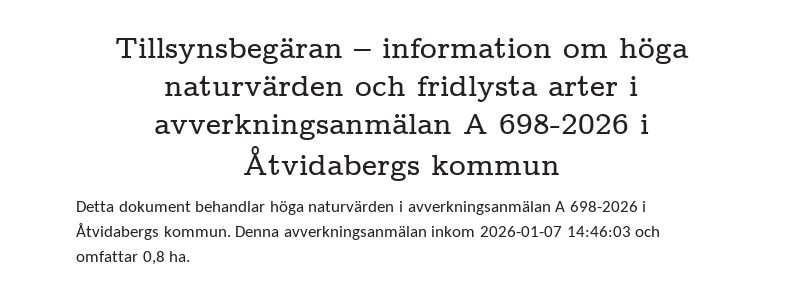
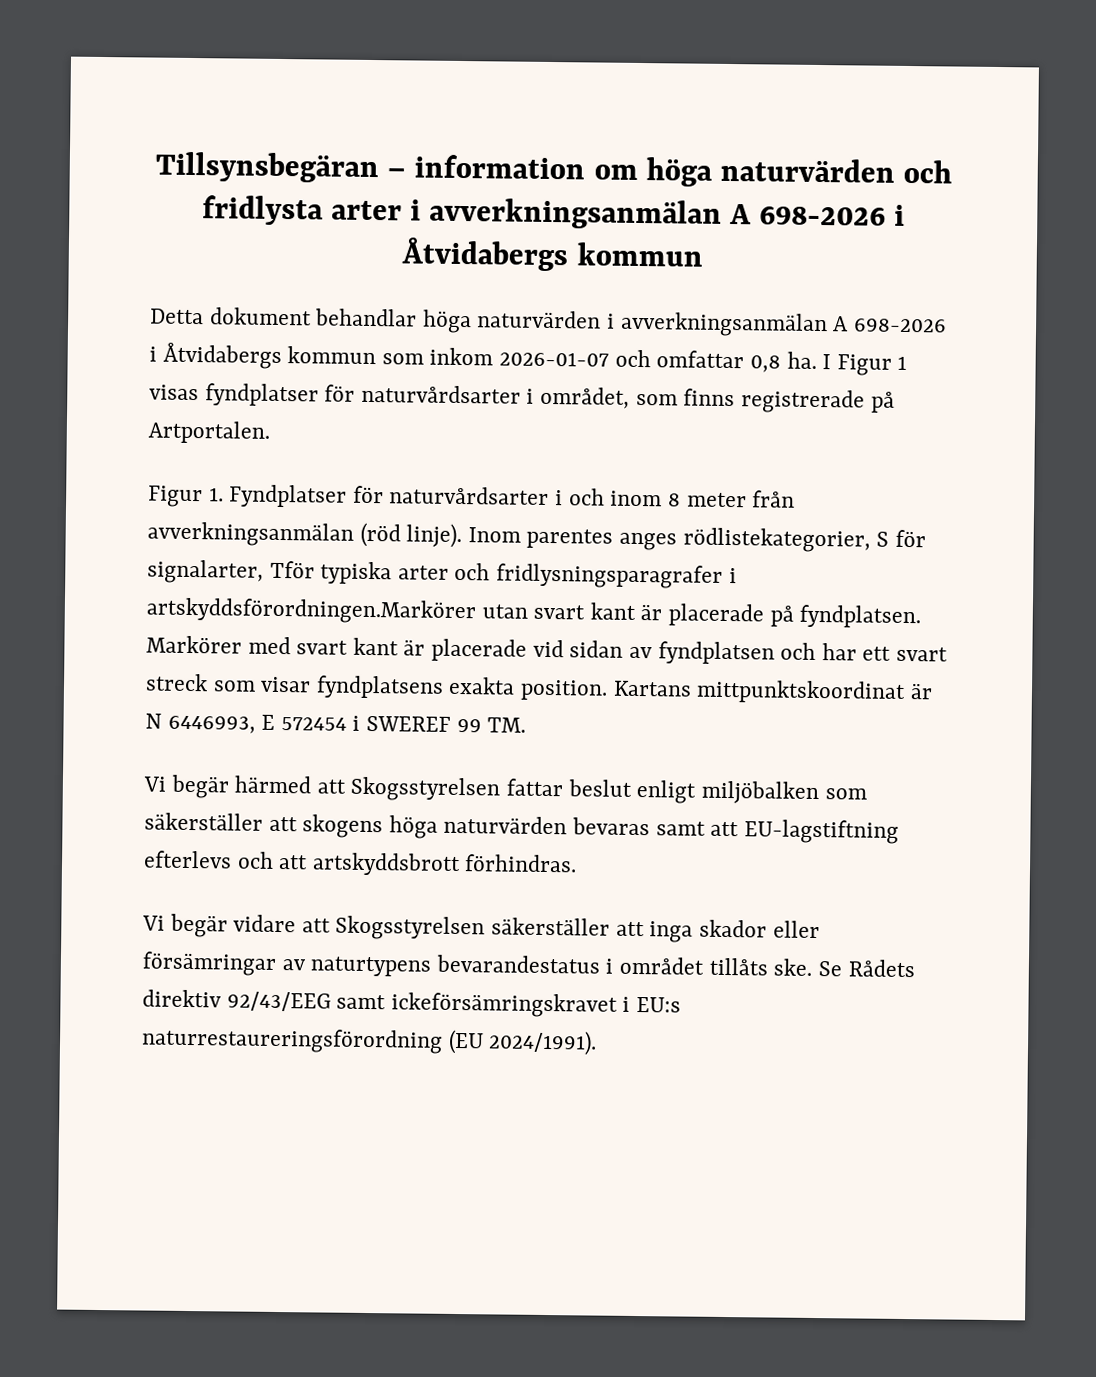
- Detta dokument behandlar höga naturvärden i avverkningsanmälan A 698-2026 i Åtvidabergs kommun. Denna avverkningsanmälan inkom 2026-01-07 14:46:03 och omfattar 0,8 ha.
+ Detta dokument behandlar höga naturvärden i avverkningsanmälan A 698-2026 i Åtvidabergs kommun som inkom 2026-01-07 och omfattar 0,8 ha.
+ I Figur 1 visas fyndplatser för naturvårdsarter i området, som finns registrerade på Artportalen.
+ Figur 1. Fyndplatser för naturvårdsarter i och inom 8 meter från avverkningsanmälan (röd linje). Inom parentes anges rödlistekategorier, S för signalarter, Tför typiska arter och fridlysningsparagrafer i artskyddsförordningen.Markörer utan svart kant är placerade på fyndplatsen. Markörer med svart kant är placerade vid sidan av fyndplatsen och har ett svart streck som visar fyndplatsens exakta position. Kartans mittpunktskoordinat är N 6446993, E 572454 i SWEREF 99 TM.
+ Vi begär härmed att Skogsstyrelsen fattar beslut enligt miljöbalken som säkerställer att skogens höga naturvärden bevaras samt att EU-lagstiftning efterlevs och att artskyddsbrott förhindras.
+ Vi begär vidare att Skogsstyrelsen säkerställer att inga skador eller försämringar av naturtypens bevarandestatus i området tillåts ske. Se Rådets direktiv 92/43/EEG samt ickeförsämringskravet i EU:s naturrestaureringsförordning (EU 2024/1991).

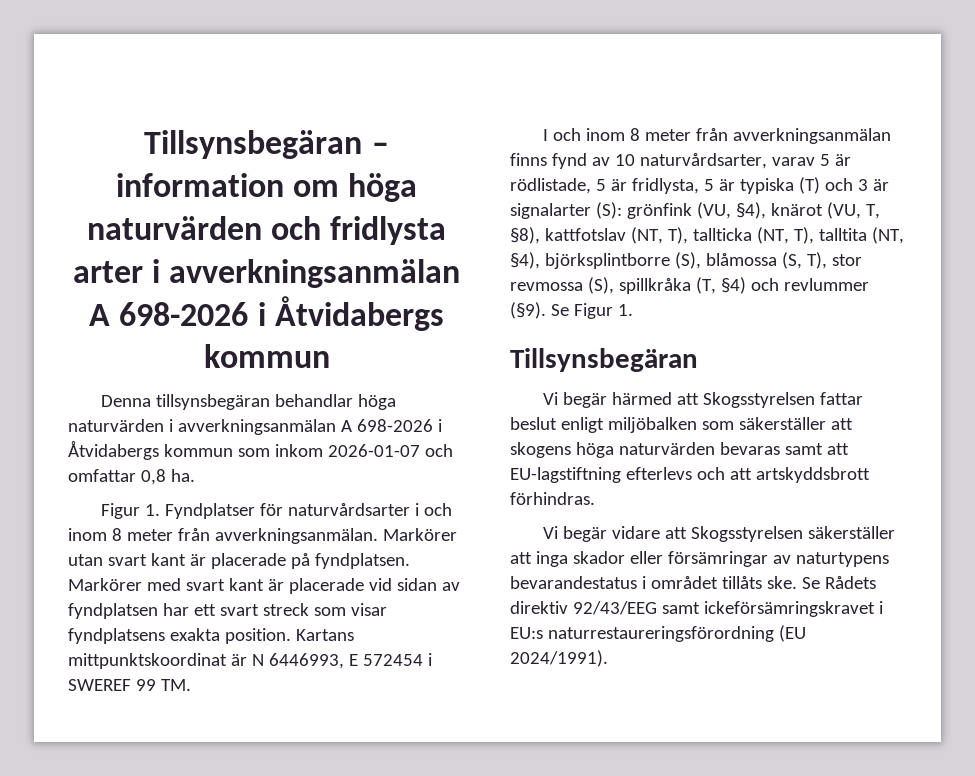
- Detta dokument behandlar höga naturvärden i avverkningsanmälan A 698-2026 i Åtvidabergs kommun som inkom 2026-01-07 och omfattar 0,8 ha. I Figur 1 visas fyndplatser för naturvårdsarter i området, som finns registrerade på Artportalen.
+ Denna tillsynsbegäran behandlar höga naturvärden i avverkningsanmälan A 698-2026 i Åtvidabergs kommun som inkom 2026-01-07 och omfattar 0,8 ha.
- Figur 1. Fyndplatser för naturvårdsarter i och inom 8 meter från avverkningsanmälan (röd linje). Inom parentes anges rödlistekategorier, S för signalarter, Tför typiska arter och fridlysningsparagrafer i artskyddsförordningen.Markörer utan svart kant är placerade på fyndplatsen.
+ Figur 1. Fyndplatser för naturvårdsarter i och inom 8 meter från avverkningsanmälan. Markörer utan svart kant är placerade på fyndplatsen.
- Markörer med svart kant är placerade vid sidan av fyndplatsen och har ett svart streck som visar fyndplatsens exakta position.
+ Markörer med svart kant är placerade vid sidan av fyndplatsen har ett svart streck som visar fyndplatsens exakta position.
+ I och inom 8 meter från avverkningsanmälan finns fynd av 10 naturvårdsarter, varav 5 är rödlistade, 5 är fridlysta, 5 är typiska (T) och 3 är signalarter (S): grönfink (VU, §4), knärot (VU, T, §8), kattfotslav (NT, T), tallticka (NT, T), talltita (NT, §4), björksplintborre (S), blåmossa (S, T), stor revmossa (S), spillkråka (T, §4) och revlummer (§9). Se Figur 1.
+ Tillsynsbegäran

